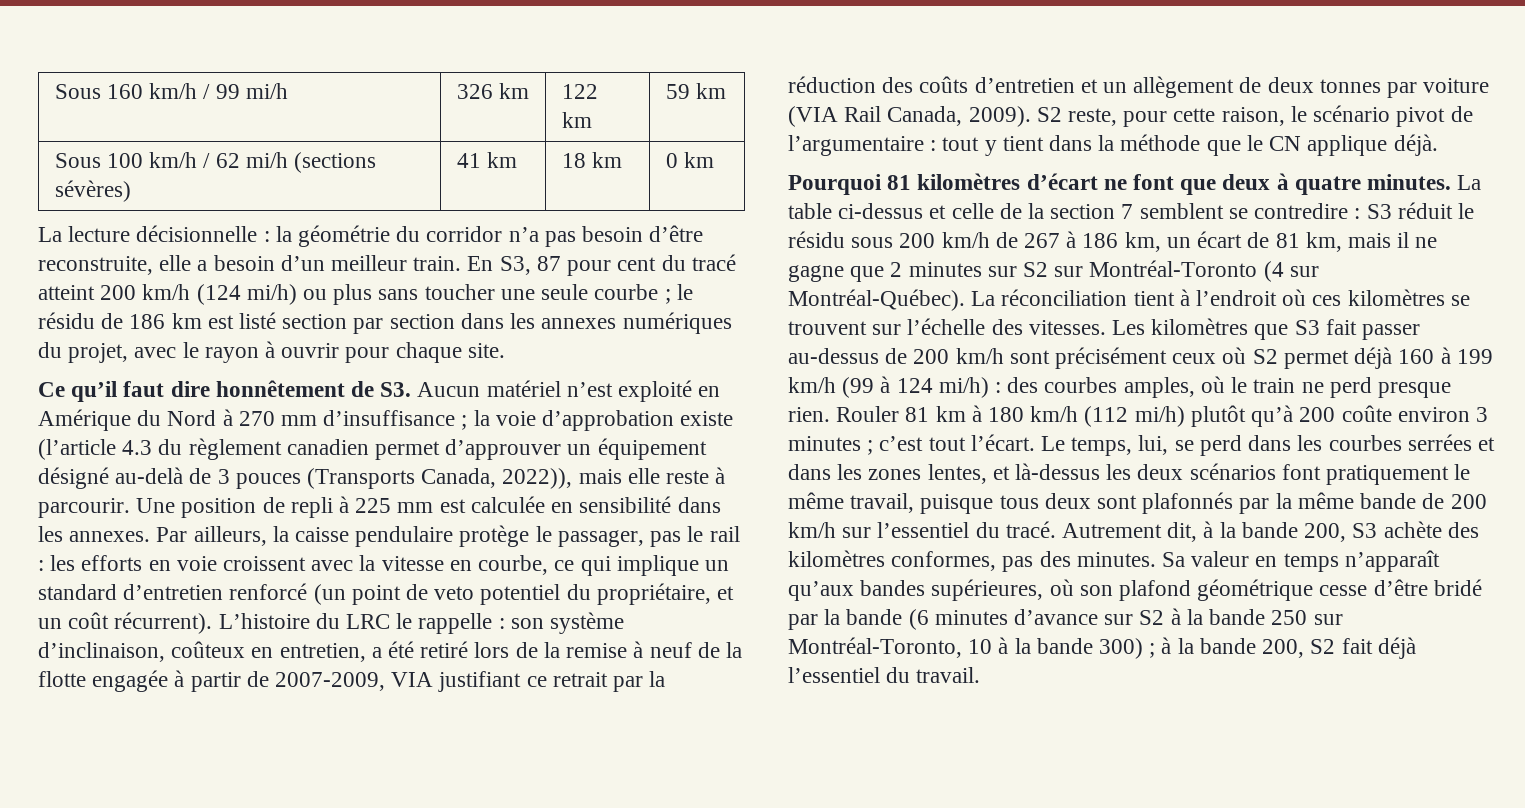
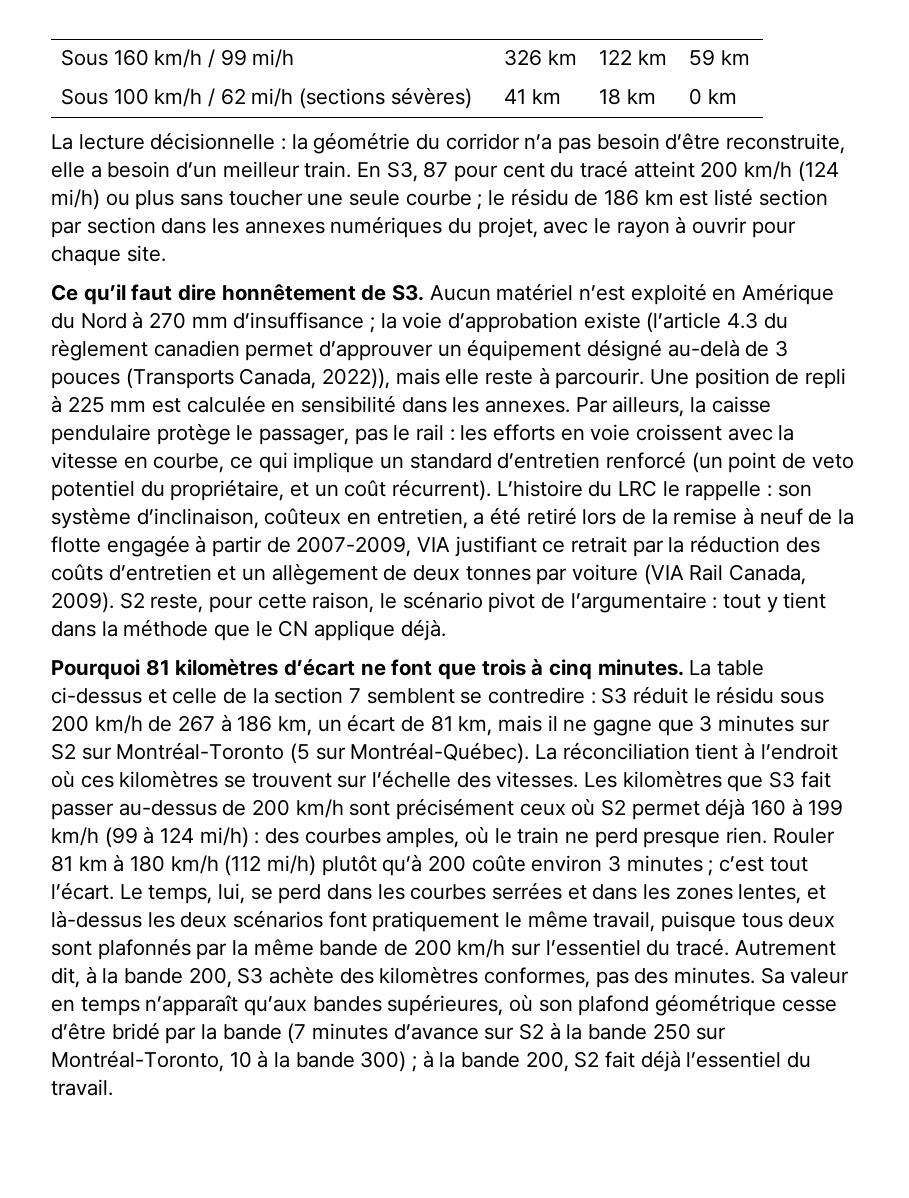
- Pourquoi 81 kilomètres d’écart ne font que deux à quatre minutes.
+ Pourquoi 81 kilomètres d’écart ne font que trois à cinq minutes.
- La table ci-dessus et celle de la section 7 semblent se contredire : S3 réduit le résidu sous 200 km/h de 267 à 186 km, un écart de 81 km, mais il ne gagne que 2 minutes sur S2 sur Montréal-Toronto (4 sur Montréal-Québec).
+ La table ci-dessus et celle de la section 7 semblent se contredire : S3 réduit le résidu sous 200 km/h de 267 à 186 km, un écart de 81 km, mais il ne gagne que 3 minutes sur S2 sur Montréal-Toronto (5 sur Montréal-Québec).
- Sa valeur en temps n’apparaît qu’aux bandes supérieures, où son plafond géométrique cesse d’être bridé par la bande (6 minutes d’avance sur S2 à la bande 250 sur Montréal-Toronto, 10 à la bande 300) ; à la bande 200, S2 fait déjà l’essentiel du travail.
+ Sa valeur en temps n’apparaît qu’aux bandes supérieures, où son plafond géométrique cesse d’être bridé par la bande (7 minutes d’avance sur S2 à la bande 250 sur Montréal-Toronto, 10 à la bande 300) ; à la bande 200, S2 fait déjà l’essentiel du travail.

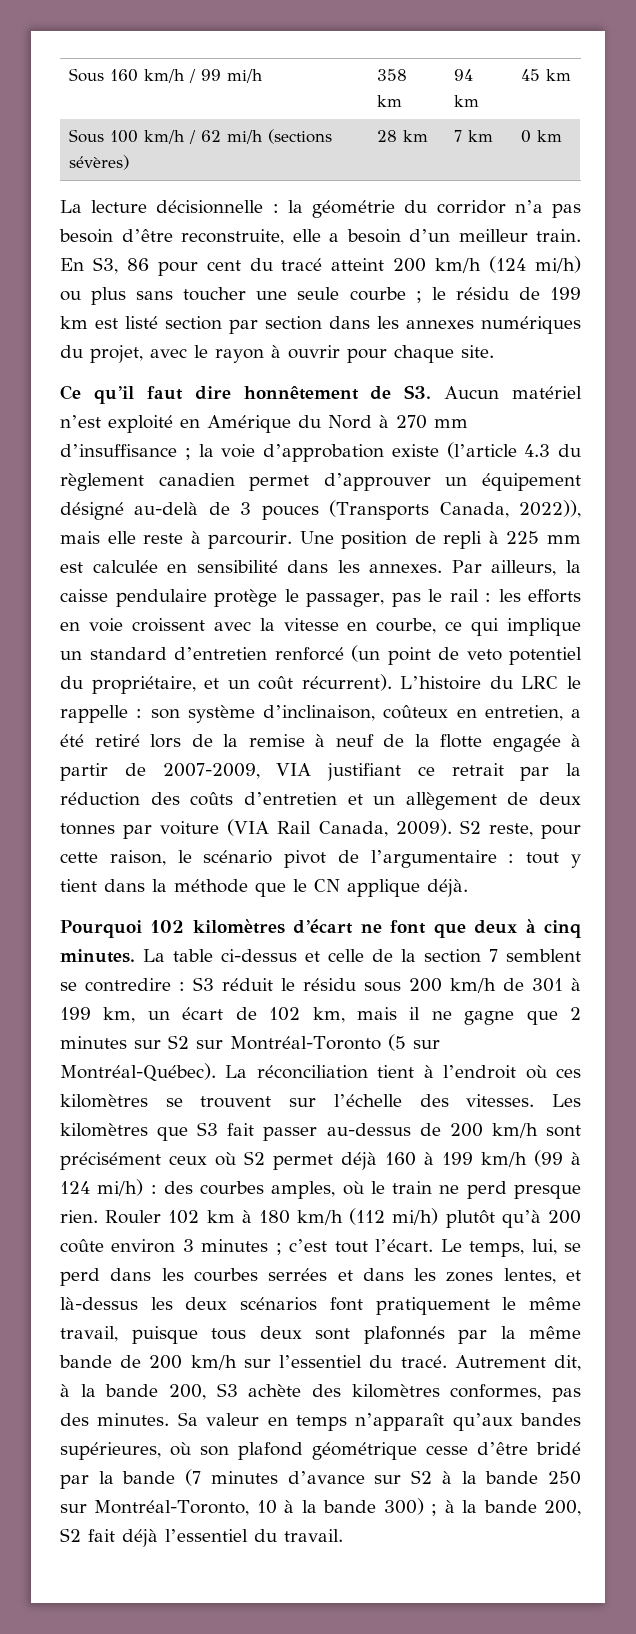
- Sous 160 km/h / 99 mi/h | 326 km | 122 km | 59 km
+ Sous 160 km/h / 99 mi/h | 358 km | 94 km | 45 km
- Sous 100 km/h / 62 mi/h (sections sévères) | 41 km | 18 km | 0 km
+ Sous 100 km/h / 62 mi/h (sections sévères) | 28 km | 7 km | 0 km
- En S3, 87 pour cent du tracé atteint 200 km/h (124 mi/h) ou plus sans toucher une seule courbe ; le résidu de 186 km est listé section par section dans les annexes numériques du projet, avec le rayon à ouvrir pour chaque site.
+ En S3, 86 pour cent du tracé atteint 200 km/h (124 mi/h) ou plus sans toucher une seule courbe ; le résidu de 199 km est listé section par section dans les annexes numériques du projet, avec le rayon à ouvrir pour chaque site.
- Pourquoi 81 kilomètres d’écart ne font que trois à cinq minutes.
+ Pourquoi 102 kilomètres d’écart ne font que deux à cinq minutes.
- La table ci-dessus et celle de la section 7 semblent se contredire : S3 réduit le résidu sous 200 km/h de 267 à 186 km, un écart de 81 km, mais il ne gagne que 3 minutes sur S2 sur Montréal-Toronto (5 sur Montréal-Québec).
+ La table ci-dessus et celle de la section 7 semblent se contredire : S3 réduit le résidu sous 200 km/h de 301 à 199 km, un écart de 102 km, mais il ne gagne que 2 minutes sur S2 sur Montréal-Toronto (5 sur Montréal-Québec).
- Rouler 81 km à 180 km/h (112 mi/h) plutôt qu’à 200 coûte environ 3 minutes ; c’est tout l’écart.
+ Rouler 102 km à 180 km/h (112 mi/h) plutôt qu’à 200 coûte environ 3 minutes ; c’est tout l’écart.

